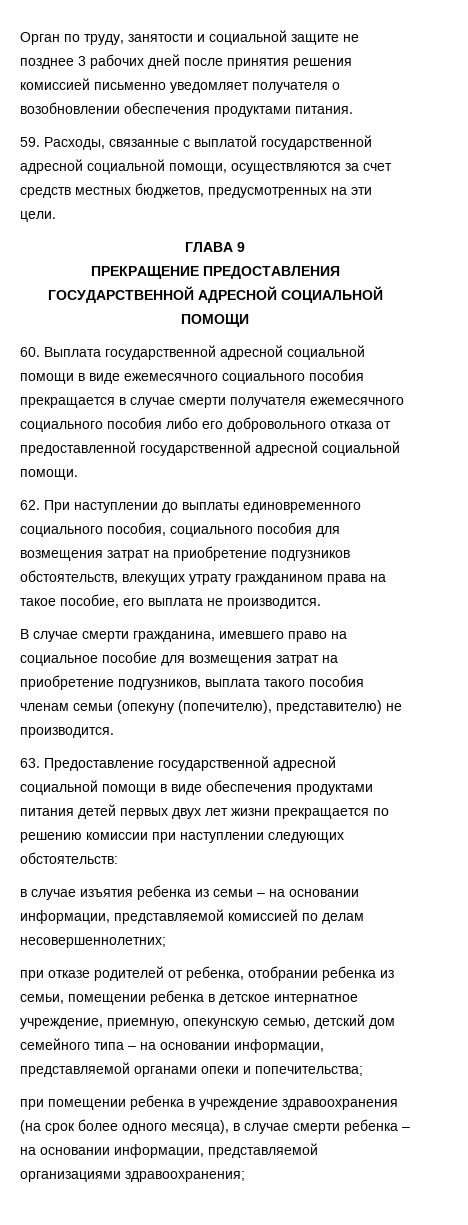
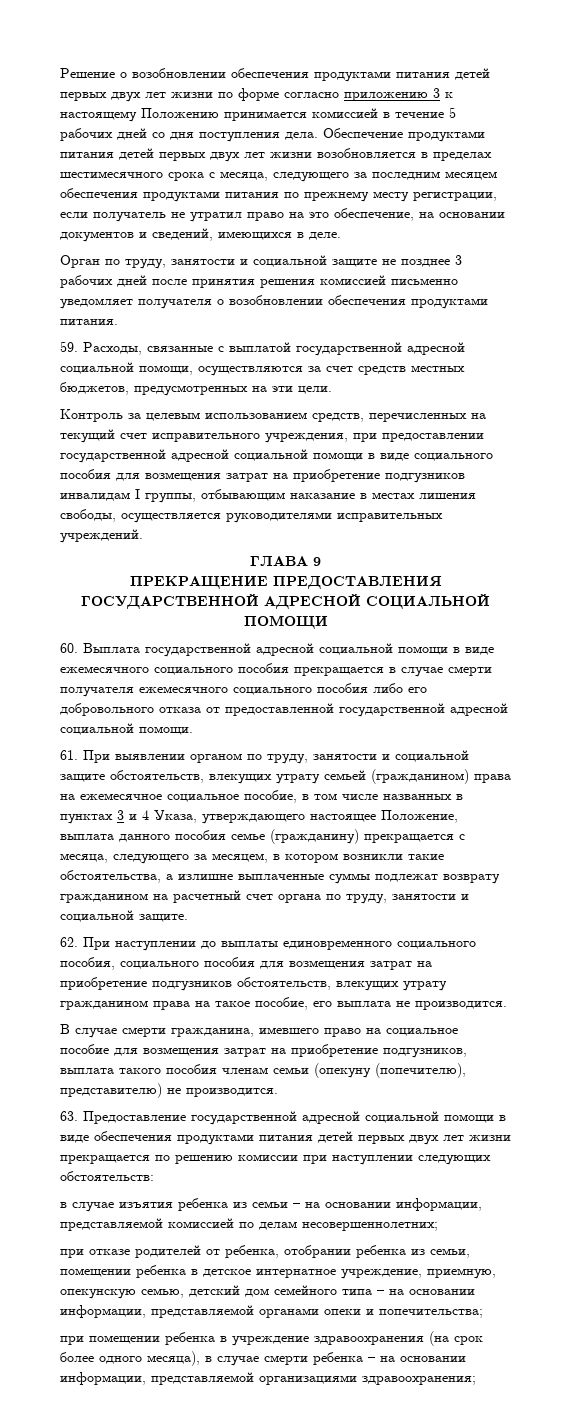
+ Решение о возобновлении обеспечения продуктами питания детей первых двух лет жизни по форме согласно приложению 3 к настоящему Положению принимается комиссией в течение 5 рабочих дней со дня поступления дела. Обеспечение продуктами питания детей первых двух лет жизни возобновляется в пределах шестимесячного срока с месяца, следующего за последним месяцем обеспечения продуктами питания по прежнему месту регистрации, если получатель не утратил право на это обеспечение, на основании документов и сведений, имеющихся в деле.
+ Контроль за целевым использованием средств, перечисленных на текущий счет исправительного учреждения, при предоставлении государственной адресной социальной помощи в виде социального пособия для возмещения затрат на приобретение подгузников инвалидам I группы, отбывающим наказание в местах лишения свободы, осуществляется руководителями исправительных учреждений.
+ 61. При выявлении органом по труду, занятости и социальной защите обстоятельств, влекущих утрату семьей (гражданином) права на ежемесячное социальное пособие, в том числе названных в пунктах 3 и 4 Указа, утверждающего настоящее Положение, выплата данного пособия семье (гражданину) прекращается с месяца, следующего за месяцем, в котором возникли такие обстоятельства, а излишне выплаченные суммы подлежат возврату гражданином на расчетный счет органа по труду, занятости и социальной защите.

